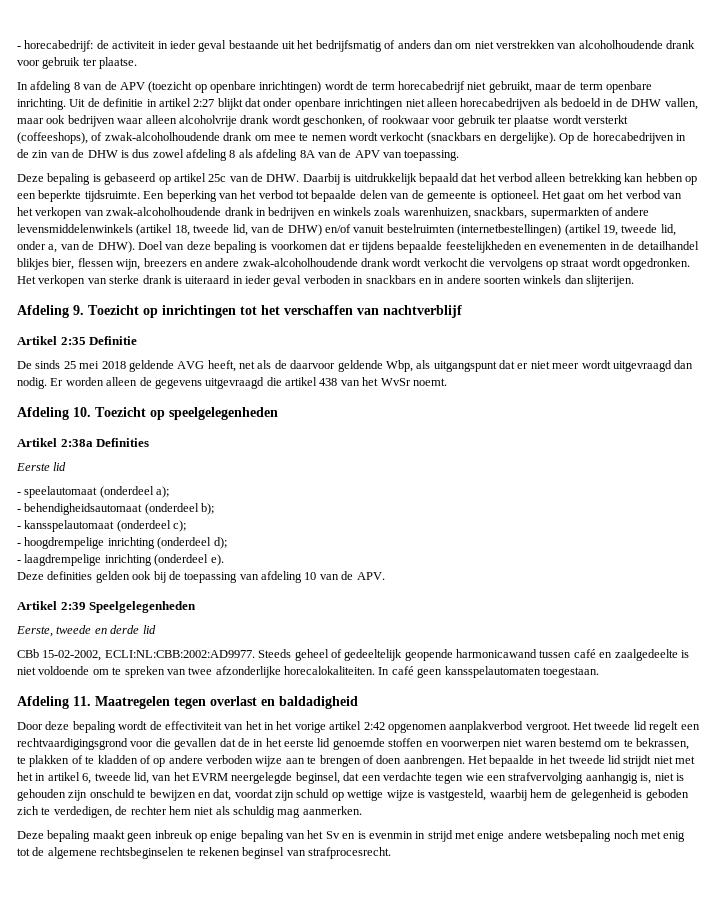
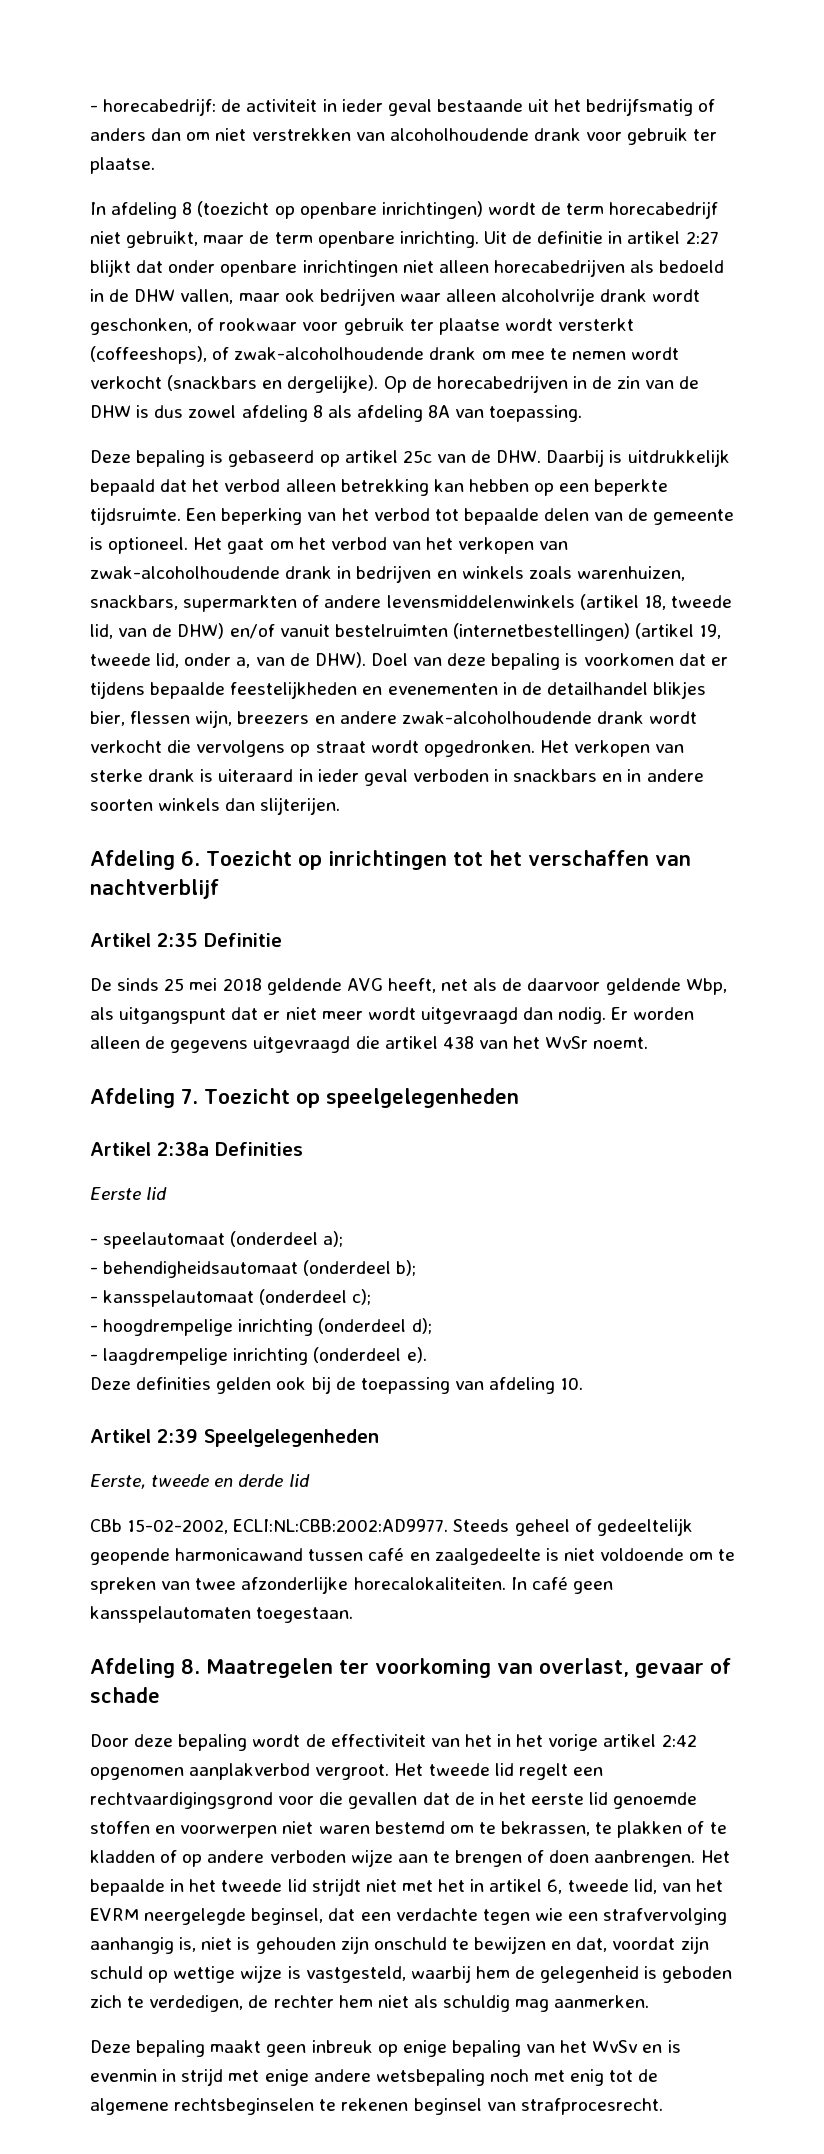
- In afdeling 8 van de APV (toezicht op openbare inrichtingen) wordt de term horecabedrijf niet gebruikt, maar de term openbare inrichting.
+ In afdeling 8 (toezicht op openbare inrichtingen) wordt de term horecabedrijf niet gebruikt, maar de term openbare inrichting.
- Op de horecabedrijven in de zin van de DHW is dus zowel afdeling 8 als afdeling 8A van de APV van toepassing.
+ Op de horecabedrijven in de zin van de DHW is dus zowel afdeling 8 als afdeling 8A van toepassing.
- Afdeling 9. Toezicht op inrichtingen tot het verschaffen van nachtverblijf
+ Afdeling 6. Toezicht op inrichtingen tot het verschaffen van nachtverblijf
- Afdeling 10. Toezicht op speelgelegenheden
+ Afdeling 7. Toezicht op speelgelegenheden
- Deze definities gelden ook bij de toepassing van afdeling 10 van de APV.
+ Deze definities gelden ook bij de toepassing van afdeling 10.
- Afdeling 11. Maatregelen tegen overlast en baldadigheid
+ Afdeling 8. Maatregelen ter voorkoming van overlast, gevaar of schade
- Deze bepaling maakt geen inbreuk op enige bepaling van het Sv en is evenmin in strijd met enige andere wetsbepaling noch met enig tot de algemene rechtsbeginselen te rekenen beginsel van strafprocesrecht.
+ Deze bepaling maakt geen inbreuk op enige bepaling van het WvSv en is evenmin in strijd met enige andere wetsbepaling noch met enig tot de algemene rechtsbeginselen te rekenen beginsel van strafprocesrecht.

